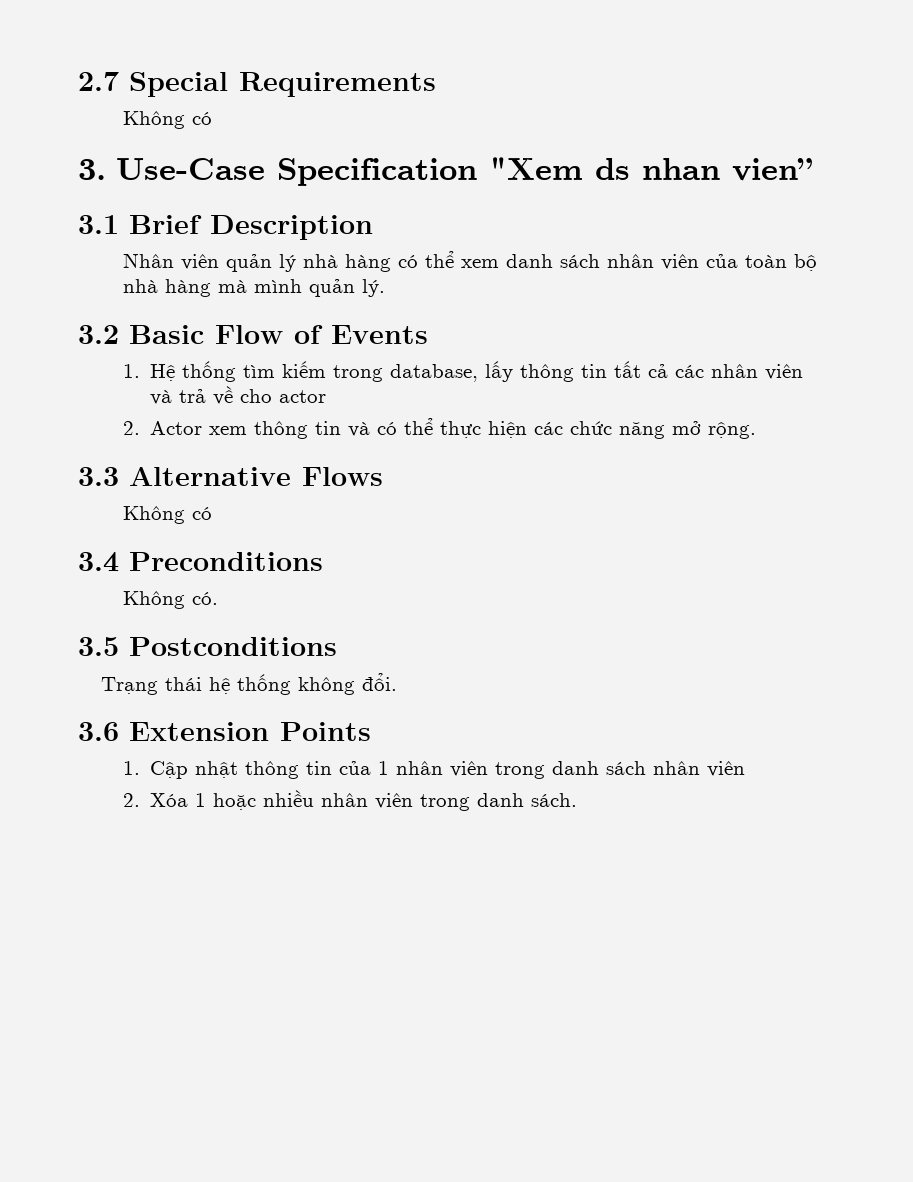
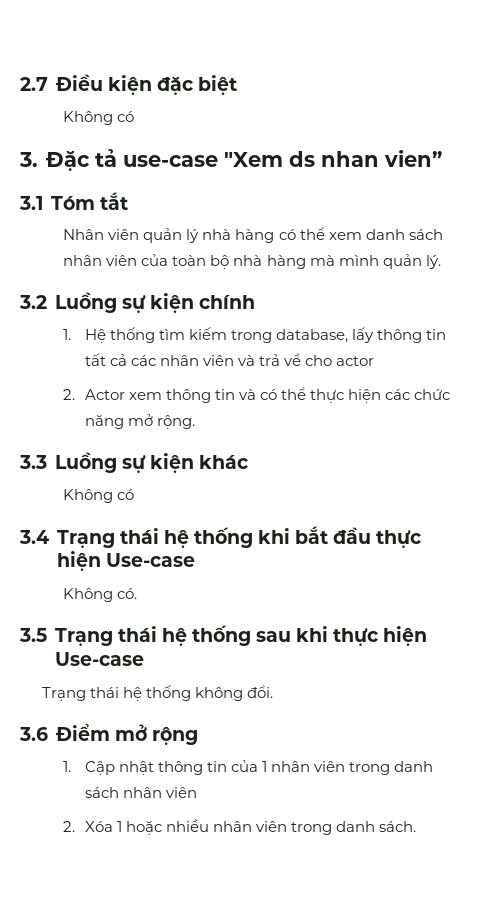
- 2.7 Special Requirements
+ 2.7 Điều kiện đặc biệt
- 3. Use-Case Specification "Xem ds nhan vien”
+ 3. Đặc tả use-case "Xem ds nhan vien”
- 3.1 Brief Description
+ 3.1 Tóm tắt
- 3.2 Basic Flow of Events
+ 3.2 Luồng sự kiện chính
- 3.3 Alternative Flows
+ 3.3 Luồng sự kiện khác
- 3.4 Preconditions
+ 3.4 Trạng thái hệ thống khi bắt đầu thực hiện Use-case
  Không có.
- 3.5 Postconditions
+ 3.5 Trạng thái hệ thống sau khi thực hiện Use-case
- 3.6 Extension Points
+ 3.6 Điểm mở rộng

